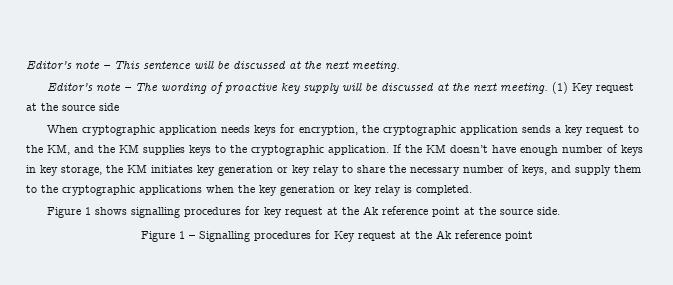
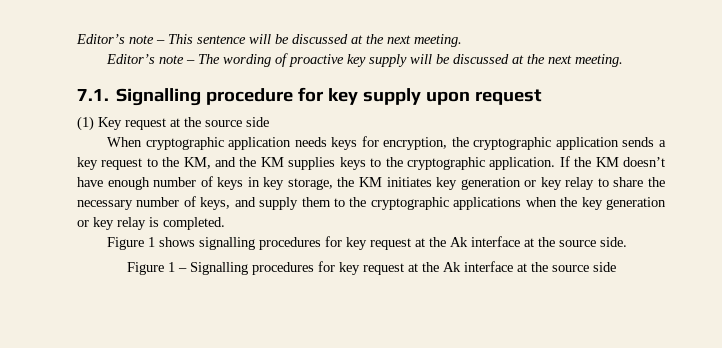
- Editor’s note – The wording of proactive key supply will be discussed at the next meeting. (1) Key request at the source side
+ Editor’s note – The wording of proactive key supply will be discussed at the next meeting.
+ 7.1. Signalling procedure for key supply upon request
+ (1) Key request at the source side
- Figure 1 shows signalling procedures for key request at the Ak reference point at the source side.
+ Figure 1 shows signalling procedures for key request at the Ak interface at the source side.
- Figure 1 – Signalling procedures for Key request at the Ak reference point
+ Figure 1 – Signalling procedures for key request at the Ak interface at the source side

